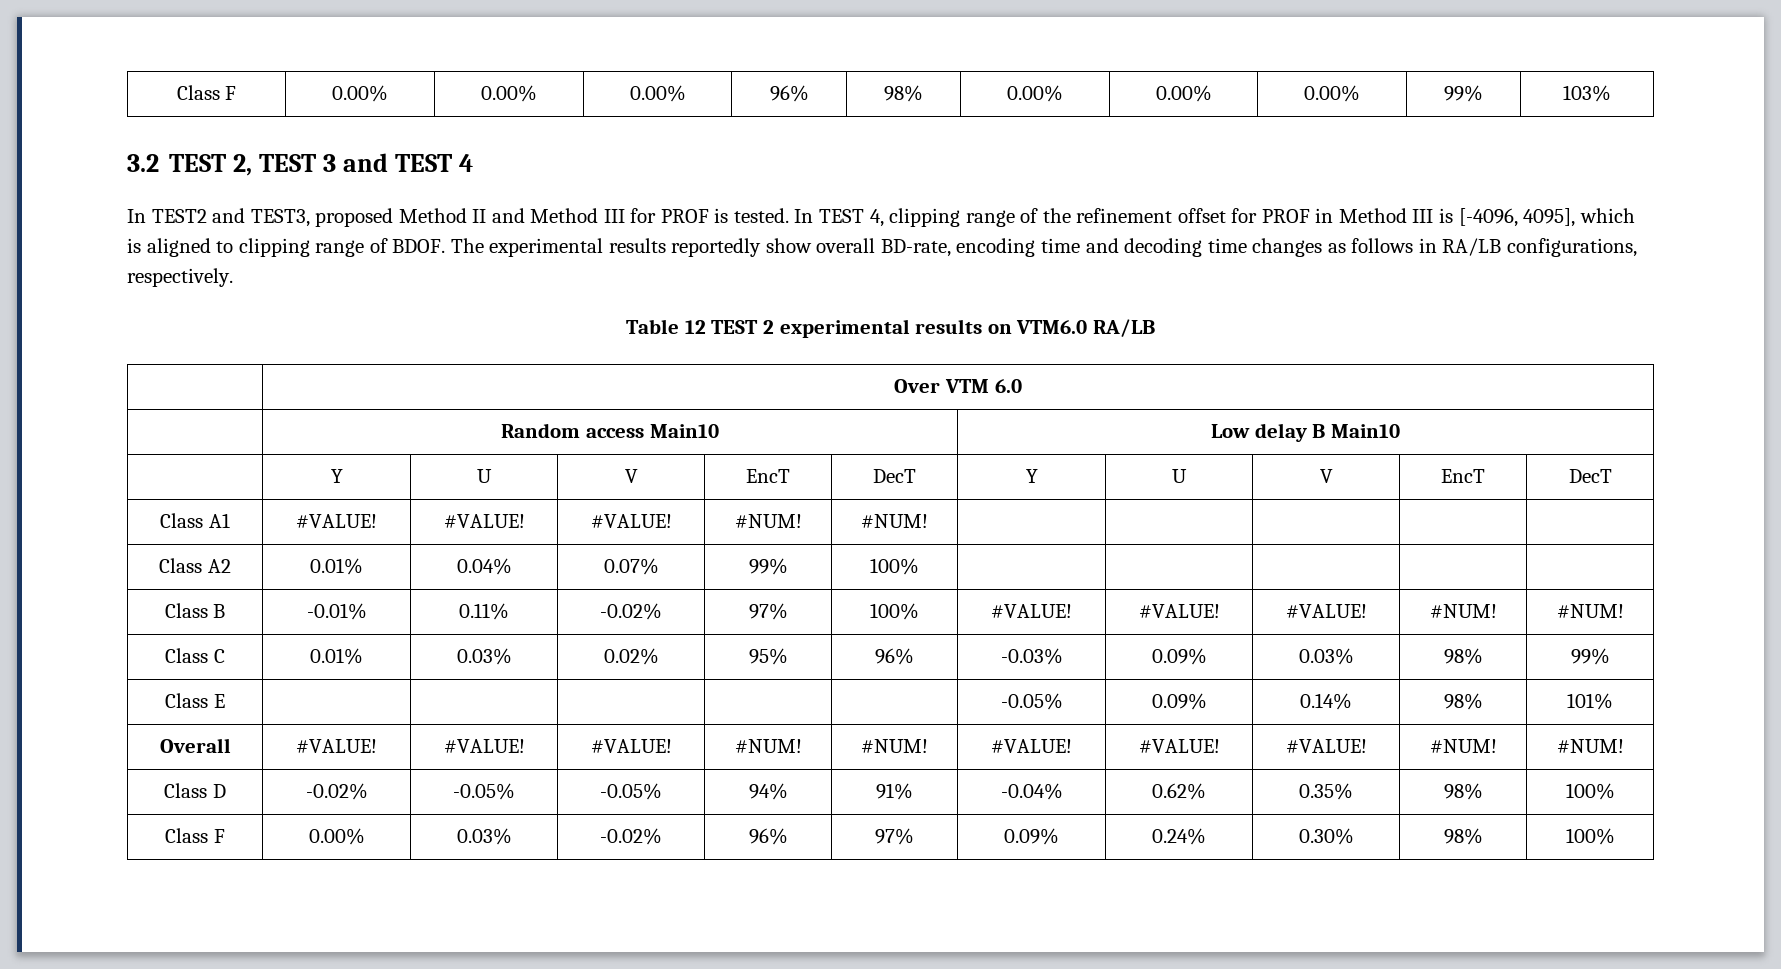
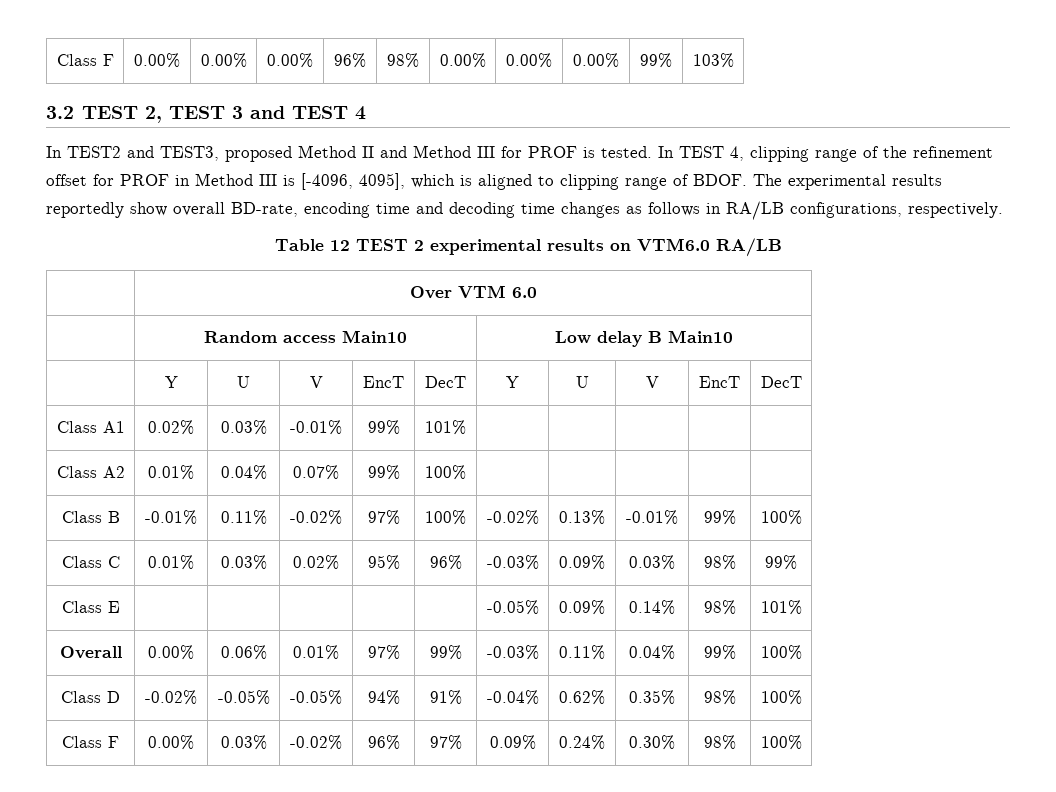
- Class A1 | #VALUE! | #VALUE! | #VALUE! | #NUM! | #NUM! | | | | |
+ Class A1 | 0.02% | 0.03% | -0.01% | 99% | 101% | | | | |
- Class B | -0.01% | 0.11% | -0.02% | 97% | 100% | #VALUE! | #VALUE! | #VALUE! | #NUM! | #NUM!
+ Class B | -0.01% | 0.11% | -0.02% | 97% | 100% | -0.02% | 0.13% | -0.01% | 99% | 100%
- Overall | #VALUE! | #VALUE! | #VALUE! | #NUM! | #NUM! | #VALUE! | #VALUE! | #VALUE! | #NUM! | #NUM!
+ Overall | 0.00% | 0.06% | 0.01% | 97% | 99% | -0.03% | 0.11% | 0.04% | 99% | 100%

